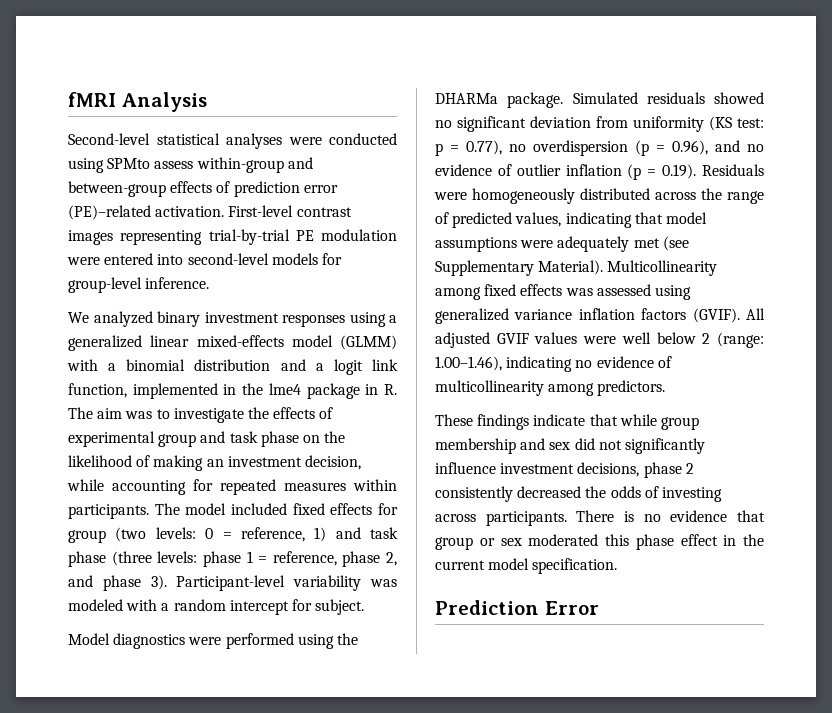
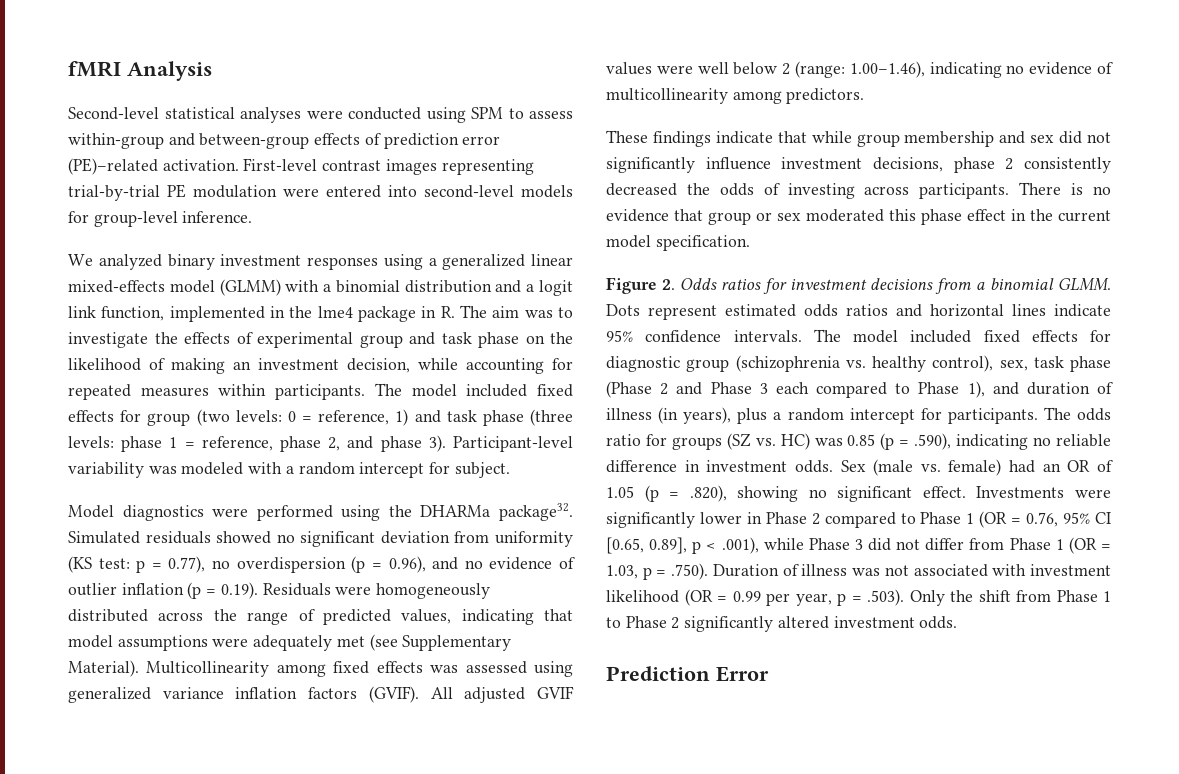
- Second-level statistical analyses were conducted using SPMto assess within-group and between-group effects of prediction error (PE)–related activation.
+ Second-level statistical analyses were conducted using SPM to assess within-group and between-group effects of prediction error (PE)–related activation.
- Model diagnostics were performed using the DHARMa package.
+ Model diagnostics were performed using the DHARMa package32.
+ Figure 2. Odds ratios for investment decisions from a binomial GLMM. Dots represent estimated odds ratios and horizontal lines indicate 95% confidence intervals. The model included fixed effects for diagnostic group (schizophrenia vs. healthy control), sex, task phase (Phase 2 and Phase 3 each compared to Phase 1), and duration of illness (in years), plus a random intercept for participants. The odds ratio for groups (SZ vs. HC) was 0.85 (p = .590), indicating no reliable difference in investment odds. Sex (male vs. female) had an OR of 1.05 (p = .820), showing no significant effect. Investments were significantly lower in Phase 2 compared to Phase 1 (OR = 0.76, 95% CI [0.65, 0.89], p < .001), while Phase 3 did not differ from Phase 1 (OR = 1.03, p = .750). Duration of illness was not associated with investment likelihood (OR = 0.99 per year, p = .503). Only the shift from Phase 1 to Phase 2 significantly altered investment odds.

